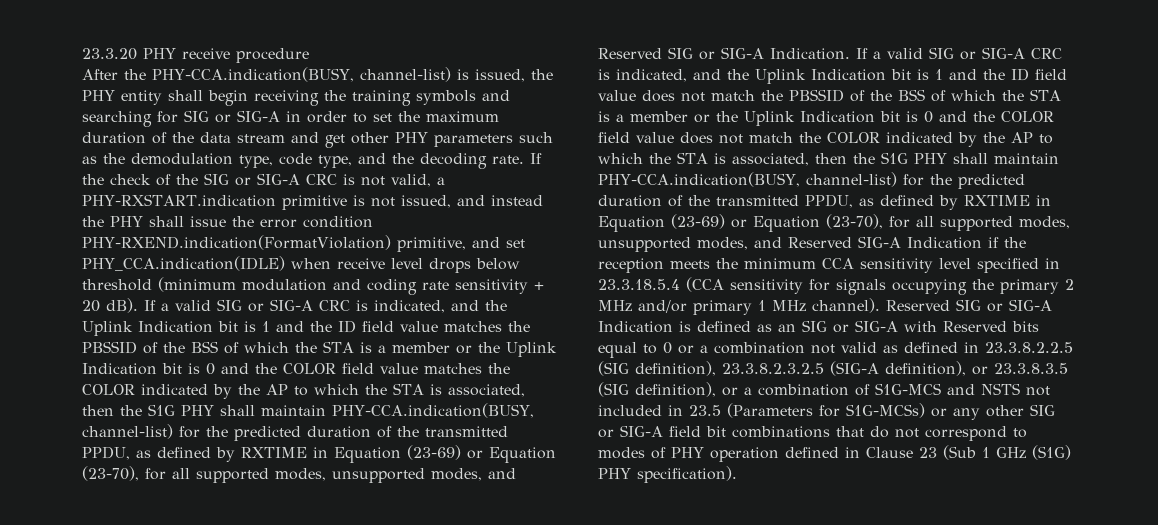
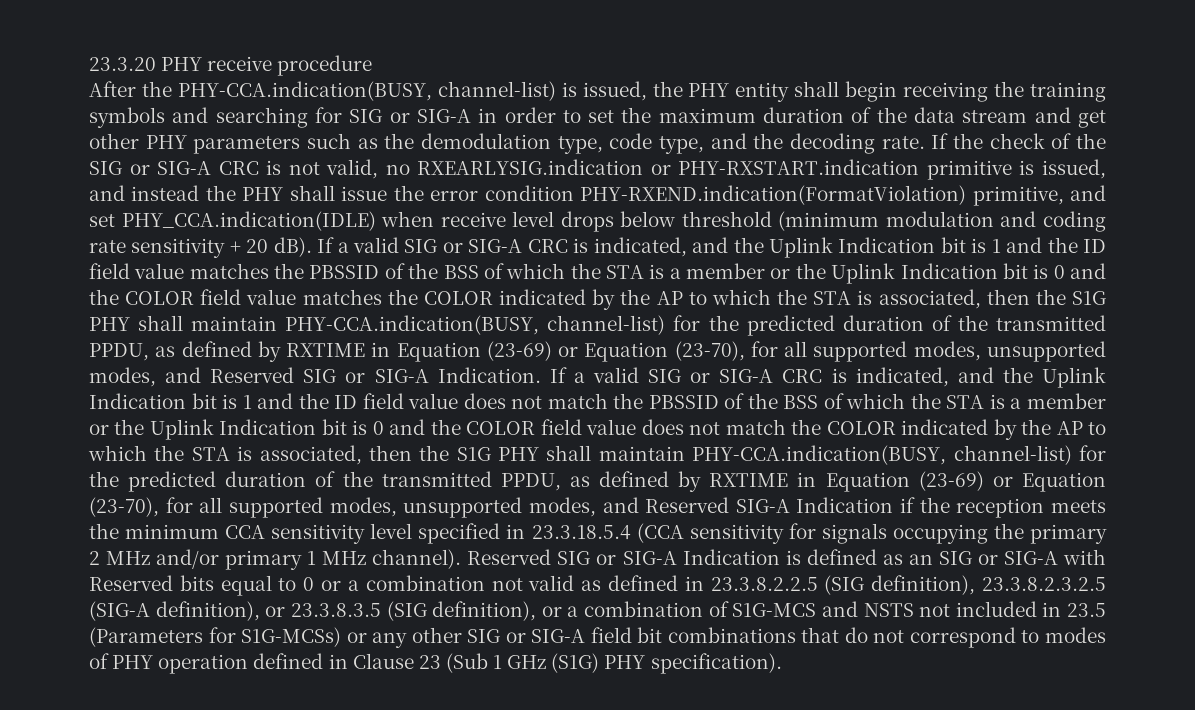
- If the check of the SIG or SIG-A CRC is not valid, a PHY-RXSTART.indication primitive is not issued, and instead the PHY shall issue the error condition PHY-RXEND.indication(FormatViolation) primitive, and set PHY_CCA.indication(IDLE) when receive level drops below threshold (minimum modulation and coding rate sensitivity + 20 dB).
+ If the check of the SIG or SIG-A CRC is not valid, no RXEARLYSIG.indication or PHY-RXSTART.indication primitive is issued, and instead the PHY shall issue the error condition PHY-RXEND.indication(FormatViolation) primitive, and set PHY_CCA.indication(IDLE) when receive level drops below threshold (minimum modulation and coding rate sensitivity + 20 dB).

